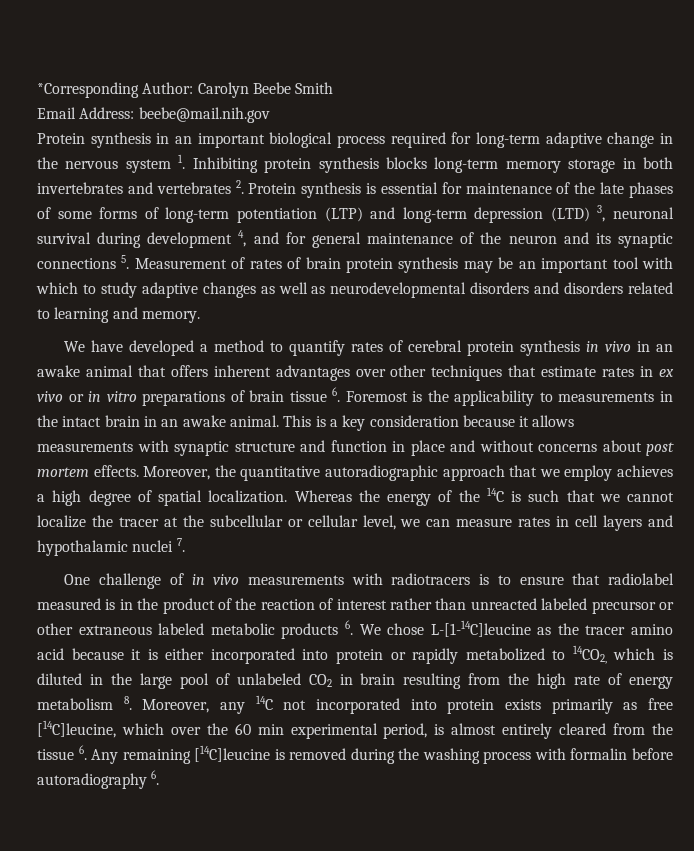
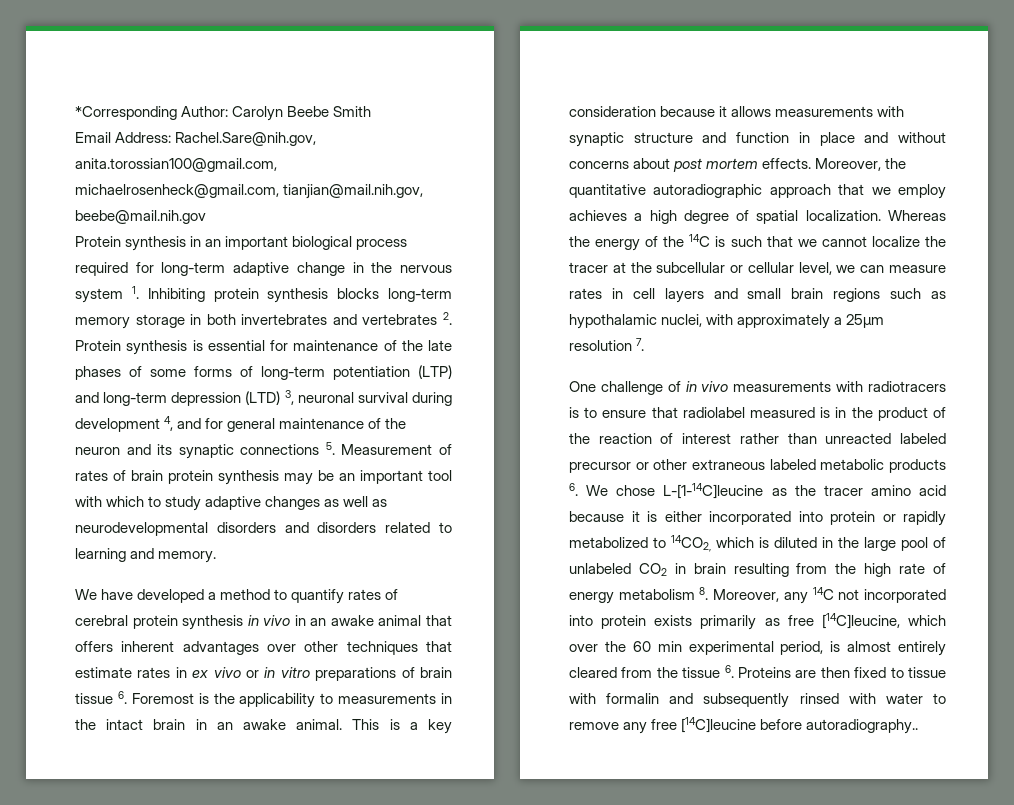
- Email Address: beebe@mail.nih.gov
+ Email Address: Rachel.Sare@nih.gov, anita.torossian100@gmail.com, michaelrosenheck@gmail.com, tianjian@mail.nih.gov, beebe@mail.nih.gov
- Whereas the energy of the 14C is such that we cannot localize the tracer at the subcellular or cellular level, we can measure rates in cell layers and hypothalamic nuclei 7.
+ Whereas the energy of the 14C is such that we cannot localize the tracer at the subcellular or cellular level, we can measure rates in cell layers and small brain regions such as hypothalamic nuclei, with approximately a 25µm resolution 7.
- One challenge of in vivo measurements with radiotracers is to ensure that radiolabel measured is in the product of the reaction of interest rather than unreacted labeled precursor or other extraneous labeled metabolic products 6. We chose L-[1-14C]leucine as the tracer amino acid because it is either incorporated into protein or rapidly metabolized to 14CO2, which is diluted in the large pool of unlabeled CO2 in brain resulting from the high rate of energy metabolism 8. Moreover, any 14C not incorporated into protein exists primarily as free [14C]leucine, which over the 60 min experimental period, is almost entirely cleared from the tissue 6. Any remaining [14C]leucine is removed during the washing process with formalin before autoradiography 6.
+ One challenge of in vivo measurements with radiotracers is to ensure that radiolabel measured is in the product of the reaction of interest rather than unreacted labeled precursor or other extraneous labeled metabolic products 6. We chose L-[1-14C]leucine as the tracer amino acid because it is either incorporated into protein or rapidly metabolized to 14CO2, which is diluted in the large pool of unlabeled CO2 in brain resulting from the high rate of energy metabolism 8. Moreover, any 14C not incorporated into protein exists primarily as free [14C]leucine, which over the 60 min experimental period, is almost entirely cleared from the tissue 6. Proteins are then fixed to tissue with formalin and subsequently rinsed with water to remove any free [14C]leucine before autoradiography..

